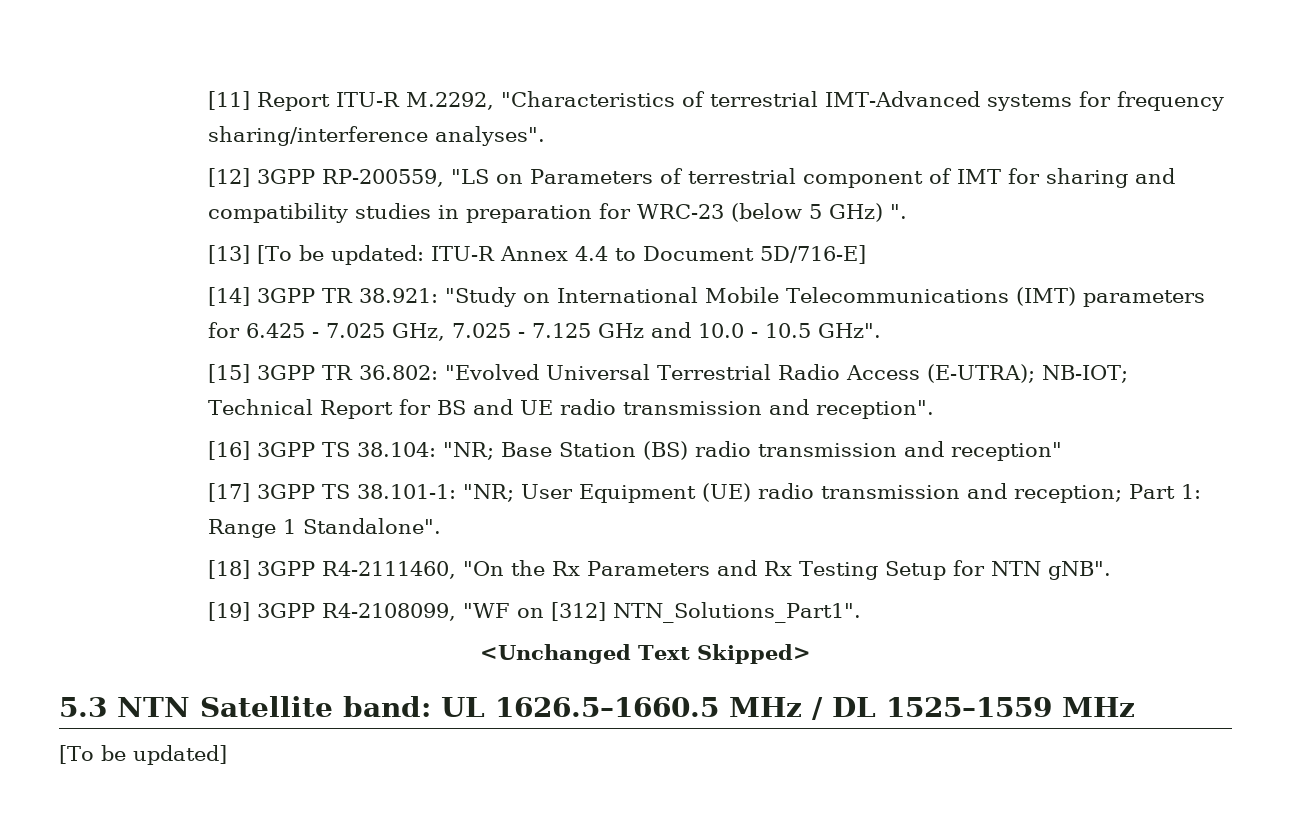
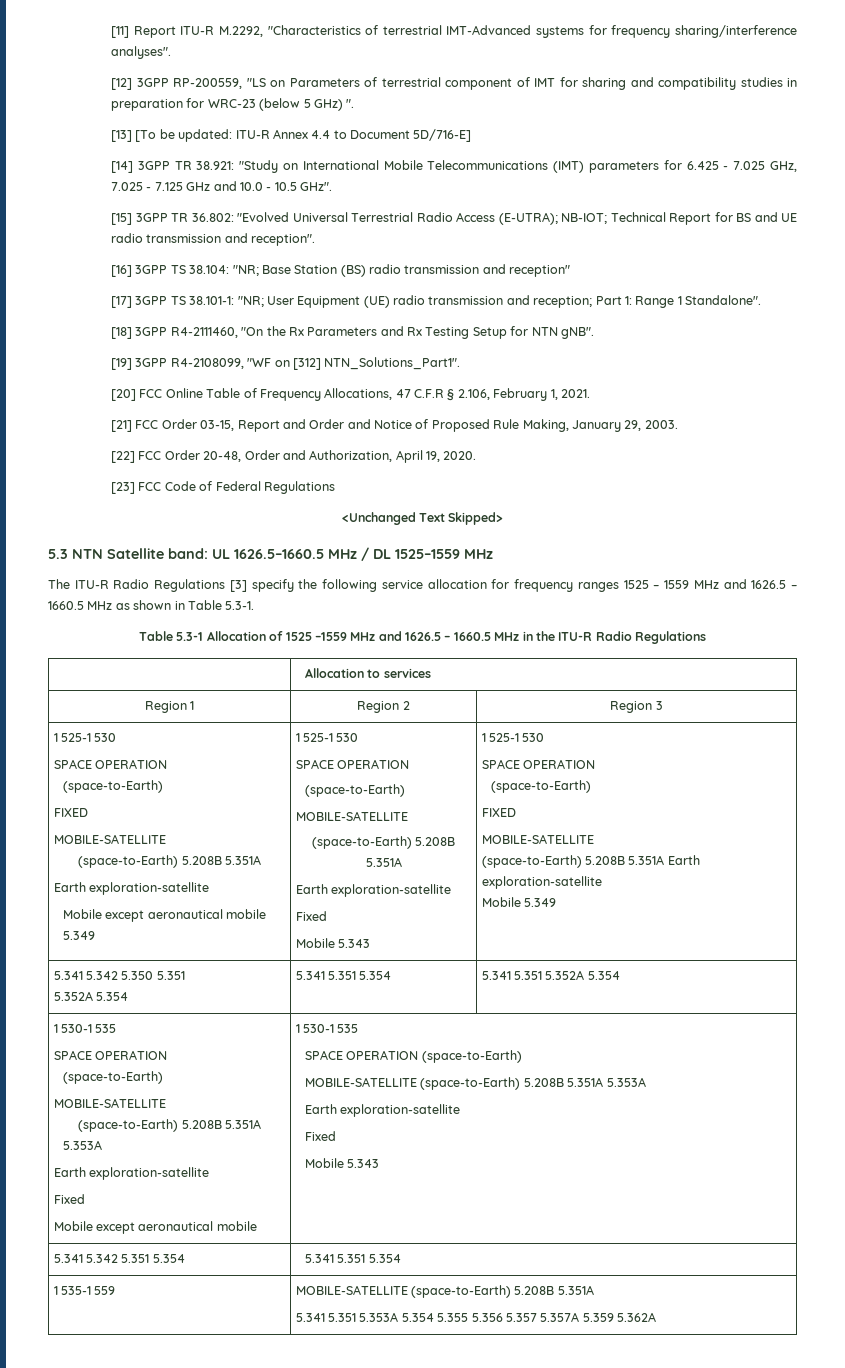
+ [20] FCC Online Table of Frequency Allocations, 47 C.F.R § 2.106, February 1, 2021.
+ [21] FCC Order 03-15, Report and Order and Notice of Proposed Rule Making, January 29, 2003.
+ [22] FCC Order 20-48, Order and Authorization, April 19, 2020.
+ [23] FCC Code of Federal Regulations
- [To be updated]
+ The ITU-R Radio Regulations [3] specify the following service allocation for frequency ranges 1525 – 1559 MHz and 1626.5 – 1660.5 MHz as shown in Table 5.3-1.
+ Table 5.3-1 Allocation of 1525 –1559 MHz and 1626.5 – 1660.5 MHz in the ITU-R Radio Regulations
+ | Allocation to services
+ Region 1 | Region 2 | Region 3
+ 1 525-1 530
+ SPACE OPERATION
+ (space-to-Earth)
+ FIXED
+ MOBILE-SATELLITE
+ (space-to-Earth) 5.208B 5.351A
+ Earth exploration-satellite
+ Mobile except aeronautical mobile 5.349 | 1 525-1 530
+ SPACE OPERATION
+ (space-to-Earth)
+ MOBILE-SATELLITE
+ (space-to-Earth) 5.208B 5.351A
+ Earth exploration-satellite
+ Fixed
+ Mobile 5.343 | 1 525-1 530
+ SPACE OPERATION
+ (space-to-Earth)
+ FIXED
+ MOBILE-SATELLITE
+ (space-to-Earth) 5.208B 5.351A Earth exploration-satellite
+ Mobile 5.349
+ 5.341 5.342 5.350 5.351
+ 5.352A 5.354 | 5.341 5.351 5.354 | 5.341 5.351 5.352A 5.354
+ 1 530-1 535
+ SPACE OPERATION
+ (space-to-Earth)
+ MOBILE-SATELLITE
+ (space-to-Earth) 5.208B 5.351A
+ 5.353A
+ Earth exploration-satellite
+ Fixed
+ Mobile except aeronautical mobile | 1 530-1 535
+ SPACE OPERATION (space-to-Earth)
+ MOBILE-SATELLITE (space-to-Earth) 5.208B 5.351A 5.353A
+ Earth exploration-satellite
+ Fixed
+ Mobile 5.343
+ 5.341 5.342 5.351 5.354 | 5.341 5.351 5.354
+ 1 535-1 559 | MOBILE-SATELLITE (space-to-Earth) 5.208B 5.351A
+ 5.341 5.351 5.353A 5.354 5.355 5.356 5.357 5.357A 5.359 5.362A

